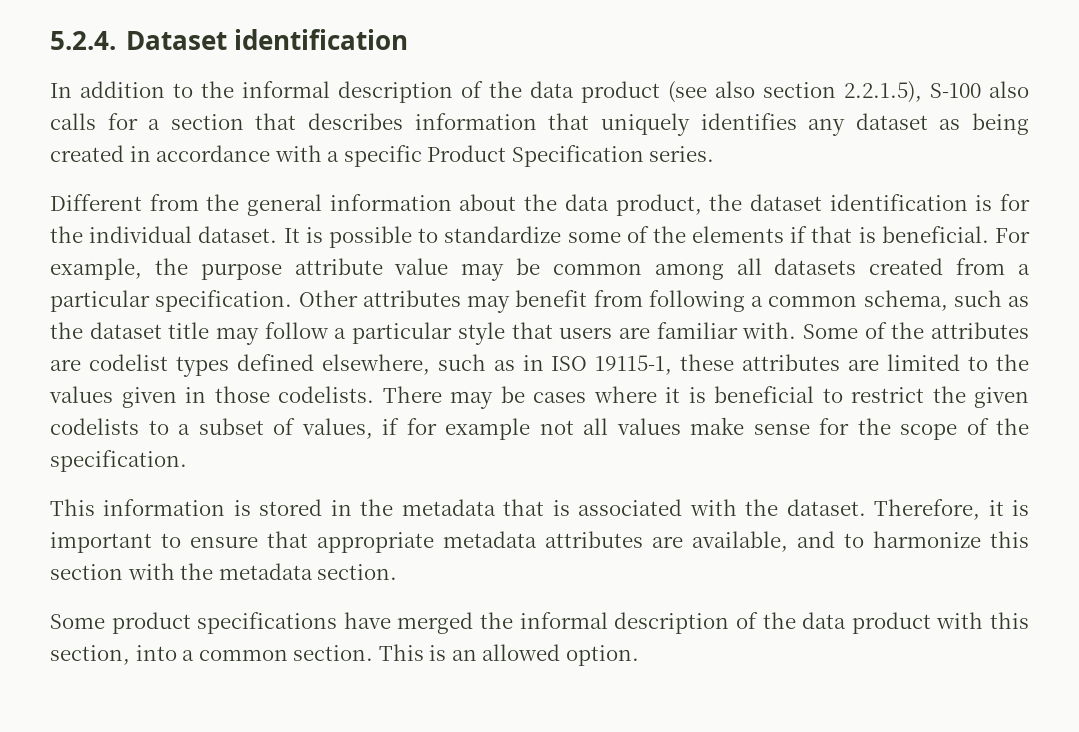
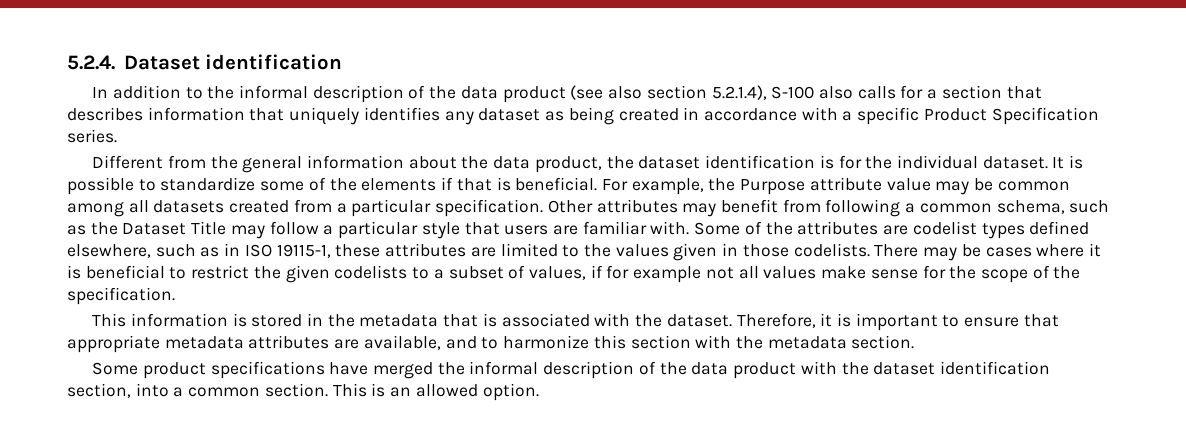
- In addition to the informal description of the data product (see also section 2.2.1.5), S-100 also calls for a section that describes information that uniquely identifies any dataset as being created in accordance with a specific Product Specification series.
+ In addition to the informal description of the data product (see also section 5.2.1.4), S-100 also calls for a section that describes information that uniquely identifies any dataset as being created in accordance with a specific Product Specification series.
- For example, the purpose attribute value may be common among all datasets created from a particular specification.
+ For example, the Purpose attribute value may be common among all datasets created from a particular specification.
- Other attributes may benefit from following a common schema, such as the dataset title may follow a particular style that users are familiar with.
+ Other attributes may benefit from following a common schema, such as the Dataset Title may follow a particular style that users are familiar with.
- Some product specifications have merged the informal description of the data product with this section, into a common section.
+ Some product specifications have merged the informal description of the data product with the dataset identification section, into a common section.

